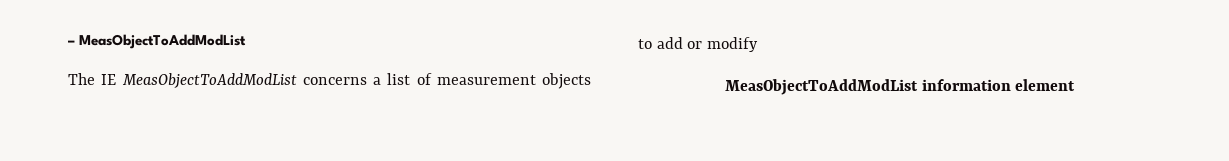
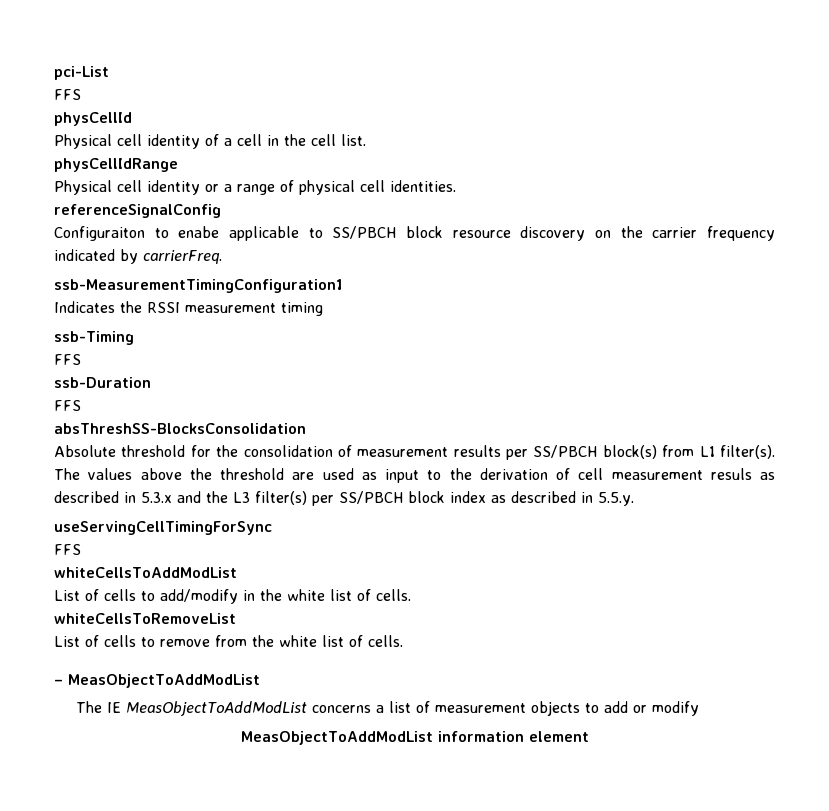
+ pci-List
+ FFS
+ physCellId
+ Physical cell identity of a cell in the cell list.
+ physCellIdRange
+ Physical cell identity or a range of physical cell identities.
+ referenceSignalConfig
+ Configuraiton to enabe applicable to SS/PBCH block resource discovery on the carrier frequency indicated by carrierFreq.
+ ssb-MeasurementTimingConfiguration1
+ Indicates the RSSI measurement timing
+ ssb-Timing
+ FFS
+ ssb-Duration
+ FFS
+ absThreshSS-BlocksConsolidation
+ Absolute threshold for the consolidation of measurement results per SS/PBCH block(s) from L1 filter(s). The values above the threshold are used as input to the derivation of cell measurement resuls as described in 5.3.x and the L3 filter(s) per SS/PBCH block index as described in 5.5.y.
+ useServingCellTimingForSync
+ FFS
+ whiteCellsToAddModList
+ List of cells to add/modify in the white list of cells.
+ whiteCellsToRemoveList
+ List of cells to remove from the white list of cells.

